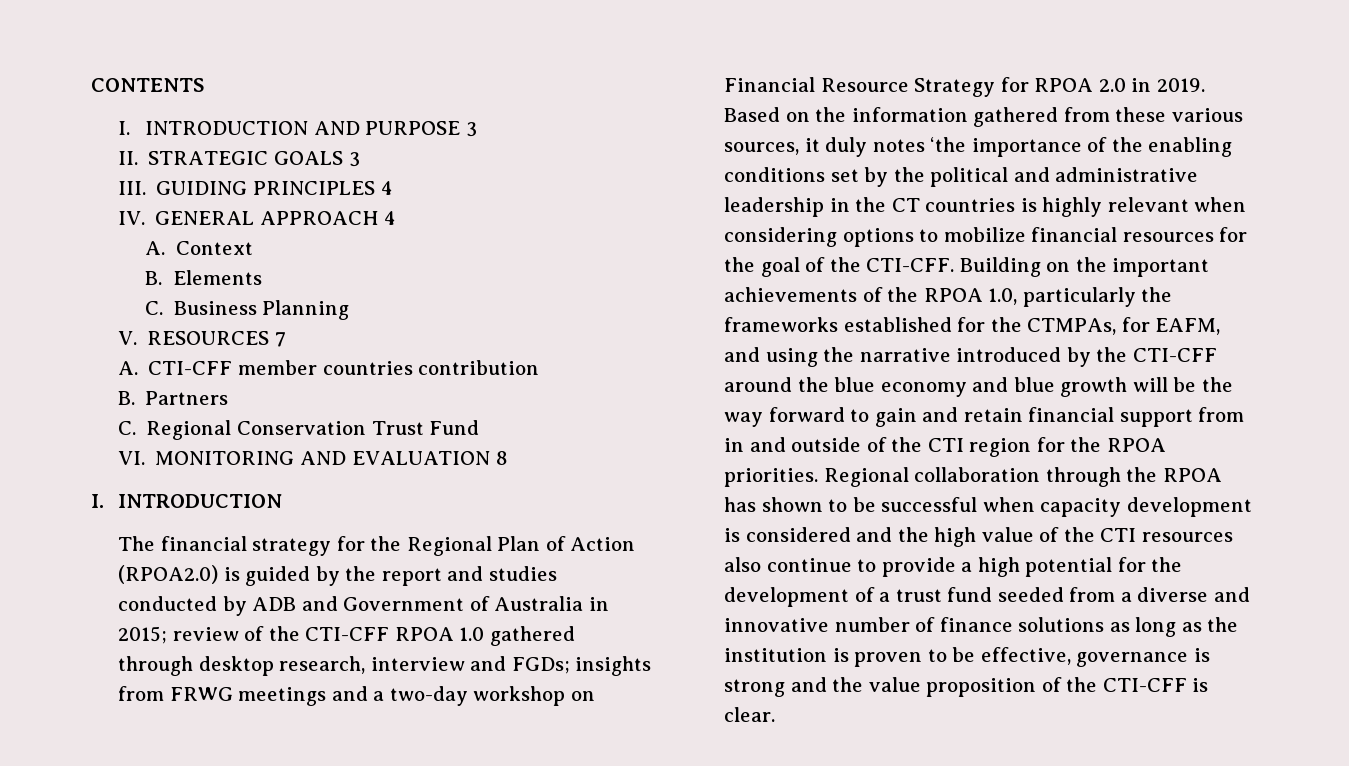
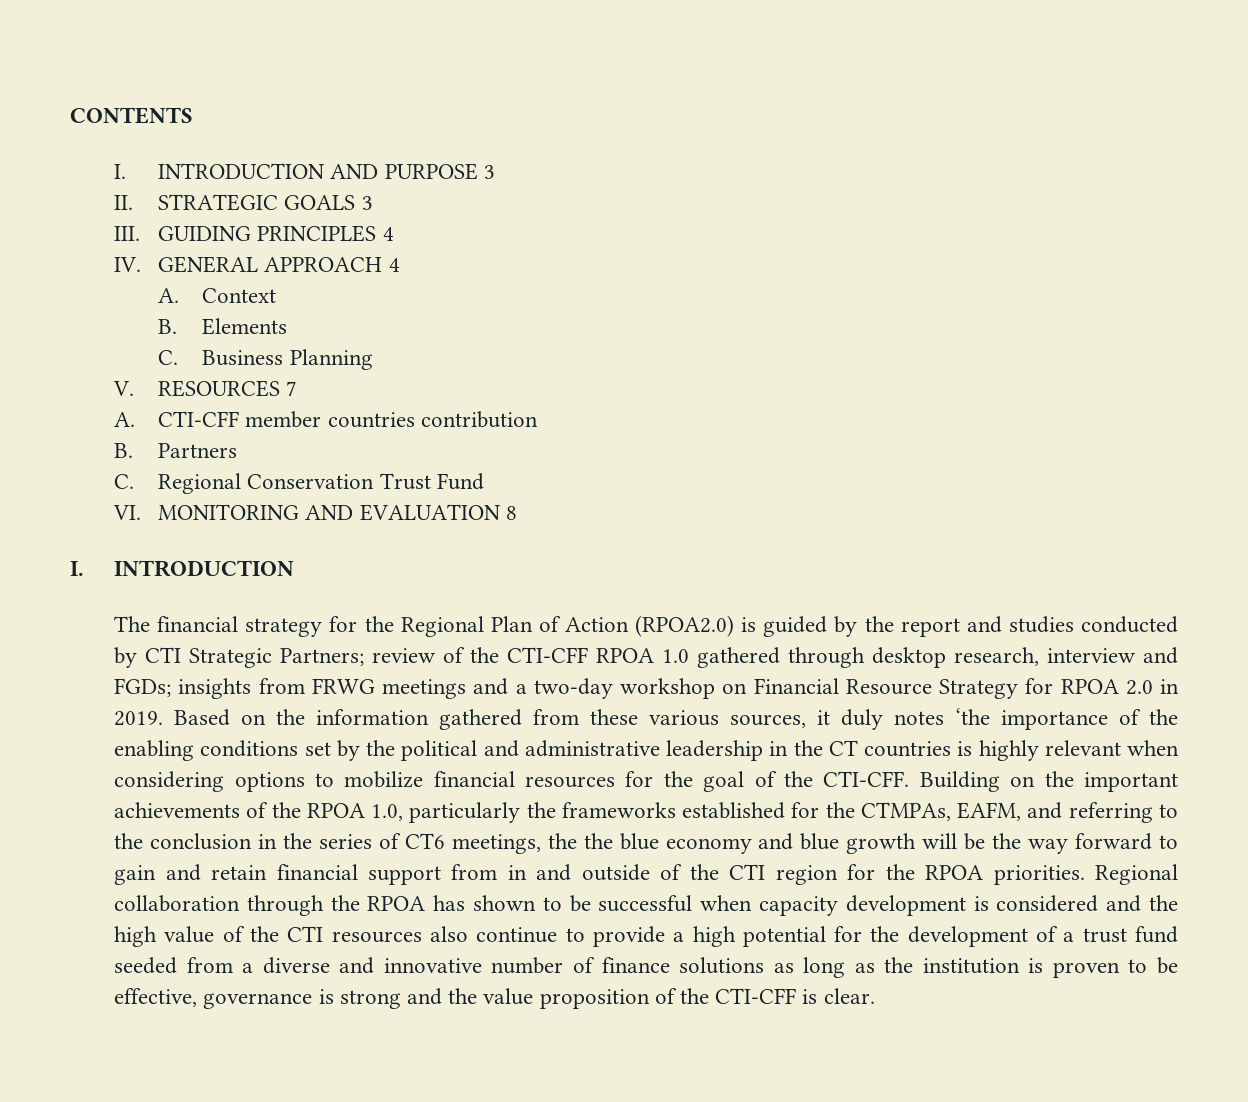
- The financial strategy for the Regional Plan of Action (RPOA2.0) is guided by the report and studies conducted by ADB and Government of Australia in 2015; review of the CTI-CFF RPOA 1.0 gathered through desktop research, interview and FGDs; insights from FRWG meetings and a two-day workshop on Financial Resource Strategy for RPOA 2.0 in 2019.
+ The financial strategy for the Regional Plan of Action (RPOA2.0) is guided by the report and studies conducted by CTI Strategic Partners; review of the CTI-CFF RPOA 1.0 gathered through desktop research, interview and FGDs; insights from FRWG meetings and a two-day workshop on Financial Resource Strategy for RPOA 2.0 in 2019.
- Building on the important achievements of the RPOA 1.0, particularly the frameworks established for the CTMPAs, for EAFM, and using the narrative introduced by the CTI-CFF around the blue economy and blue growth will be the way forward to gain and retain financial support from in and outside of the CTI region for the RPOA priorities.
+ Building on the important achievements of the RPOA 1.0, particularly the frameworks established for the CTMPAs, EAFM, and referring to the conclusion in the series of CT6 meetings, the the blue economy and blue growth will be the way forward to gain and retain financial support from in and outside of the CTI region for the RPOA priorities.

